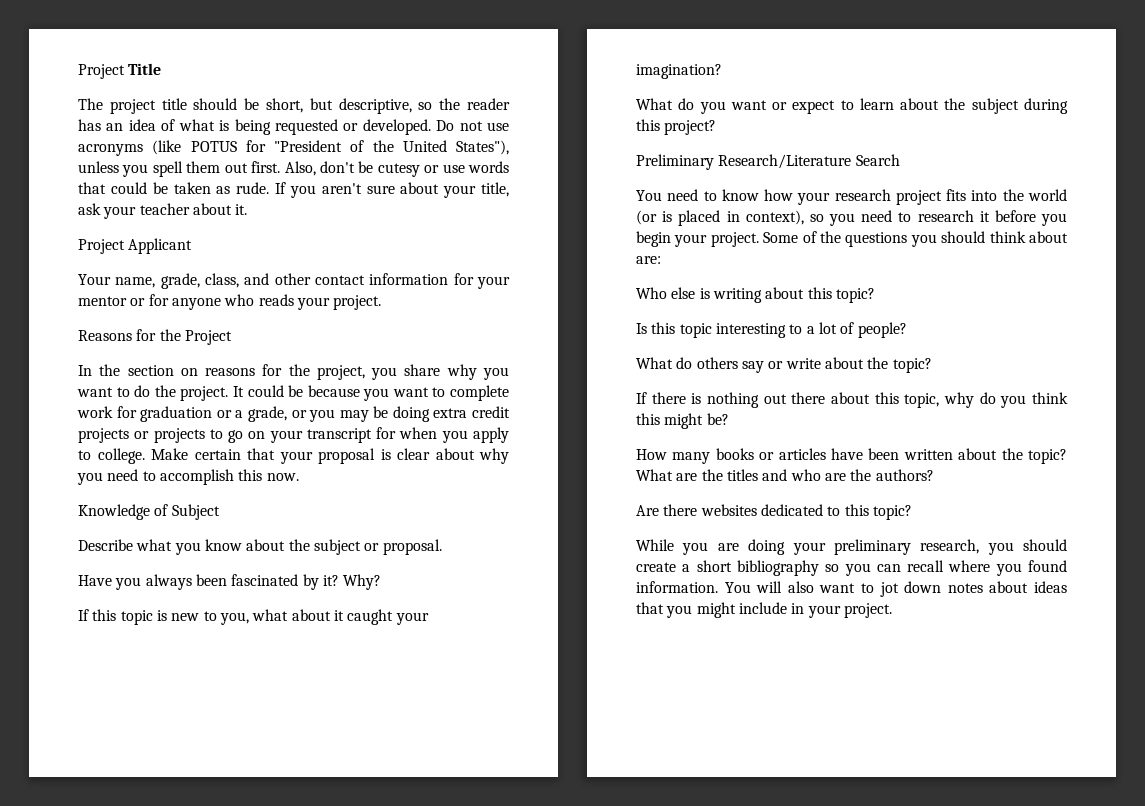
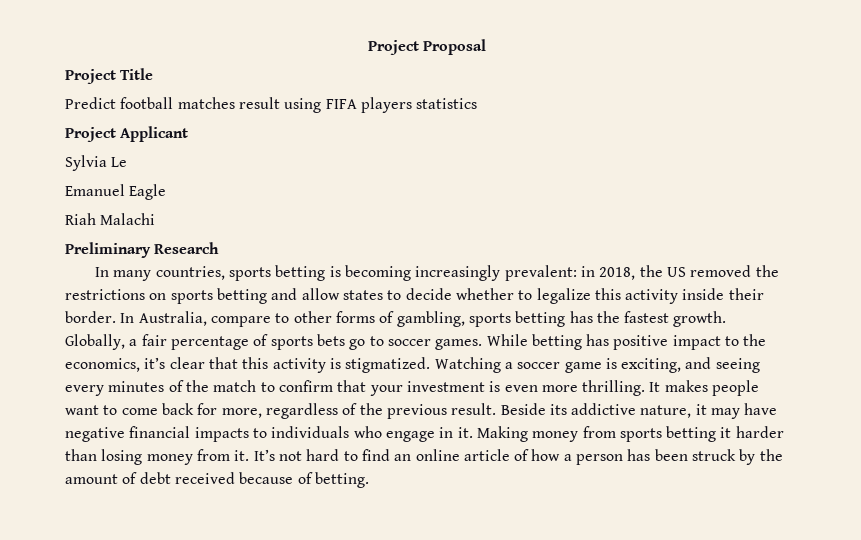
+ Project Proposal
- The project title should be short, but descriptive, so the reader has an idea of what is being requested or developed. Do not use acronyms (like POTUS for "President of the United States"), unless you spell them out first. Also, don't be cutesy or use words that could be taken as rude. If you aren't sure about your title, ask your teacher about it.
+ Predict football matches result using FIFA players statistics
  Project Applicant
- Your name, grade, class, and other contact information for your mentor or for anyone who reads your project.
- Reasons for the Project
- In the section on reasons for the project, you share why you want to do the project. It could be because you want to complete work for graduation or a grade, or you may be doing extra credit projects or projects to go on your transcript for when you apply to college. Make certain that your proposal is clear about why you need to accomplish this now.
- Knowledge of Subject
- Describe what you know about the subject or proposal.
- Have you always been fascinated by it? Why?
- If this topic is new to you, what about it caught your imagination?
- What do you want or expect to learn about the subject during this project?
- Preliminary Research/Literature Search
- You need to know how your research project fits into the world (or is placed in context), so you need to research it before you begin your project. Some of the questions you should think about are:
- Who else is writing about this topic?
- Is this topic interesting to a lot of people?
- What do others say or write about the topic?
- If there is nothing out there about this topic, why do you think this might be?
- How many books or articles have been written about the topic? What are the titles and who are the authors?
- Are there websites dedicated to this topic?
- While you are doing your preliminary research, you should create a short bibliography so you can recall where you found information. You will also want to jot down notes about ideas that you might include in your project.
+ Sylvia Le
+ Emanuel Eagle
+ Riah Malachi
+ Preliminary Research
+ In many countries, sports betting is becoming increasingly prevalent: in 2018, the US removed the restrictions on sports betting and allow states to decide whether to legalize this activity inside their border. In Australia, compare to other forms of gambling, sports betting has the fastest growth. Globally, a fair percentage of sports bets go to soccer games. While betting has positive impact to the economics, it’s clear that this activity is stigmatized. Watching a soccer game is exciting, and seeing every minutes of the match to confirm that your investment is even more thrilling. It makes people want to come back for more, regardless of the previous result. Beside its addictive nature, it may have negative financial impacts to individuals who engage in it. Making money from sports betting it harder than losing money from it. It’s not hard to find an online article of how a person has been struck by the amount of debt received because of betting.

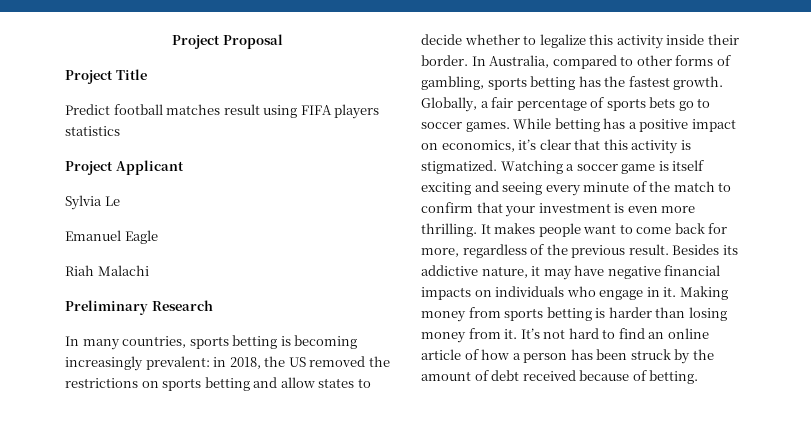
- In Australia, compare to other forms of gambling, sports betting has the fastest growth.
+ In Australia, compared to other forms of gambling, sports betting has the fastest growth.
- While betting has positive impact to the economics, it’s clear that this activity is stigmatized.
+ While betting has a positive impact on economics, it’s clear that this activity is stigmatized.
- Watching a soccer game is exciting, and seeing every minutes of the match to confirm that your investment is even more thrilling.
+ Watching a soccer game is itself exciting and seeing every minute of the match to confirm that your investment is even more thrilling.
- Beside its addictive nature, it may have negative financial impacts to individuals who engage in it.
+ Besides its addictive nature, it may have negative financial impacts on individuals who engage in it.
- Making money from sports betting it harder than losing money from it.
+ Making money from sports betting is harder than losing money from it.

